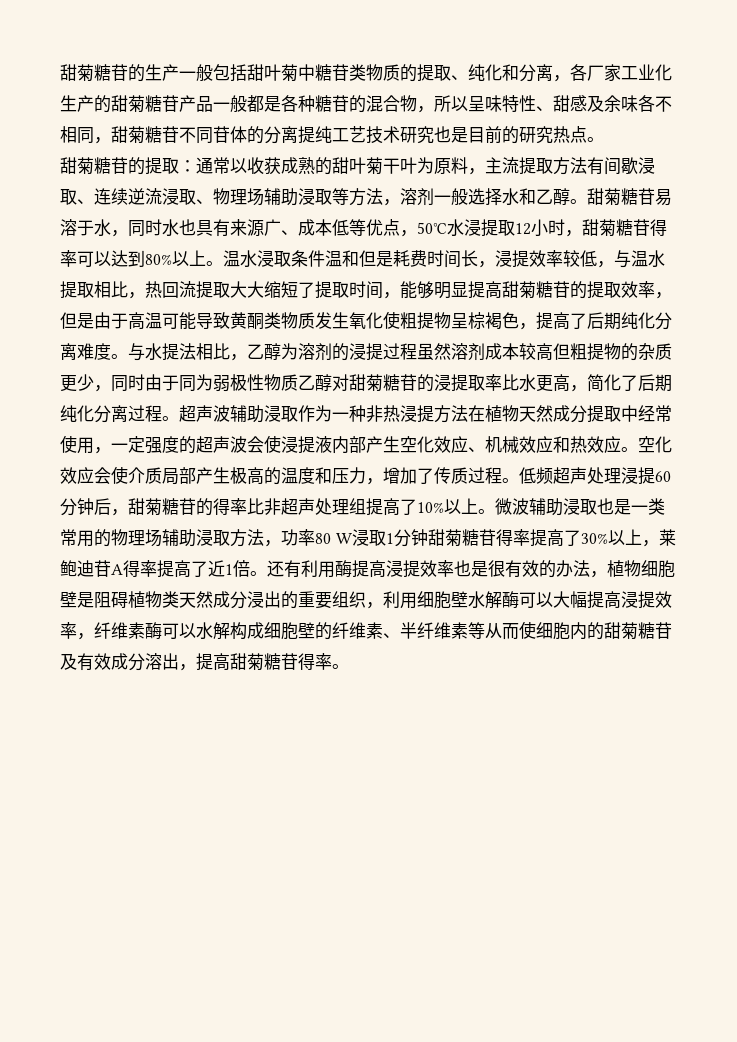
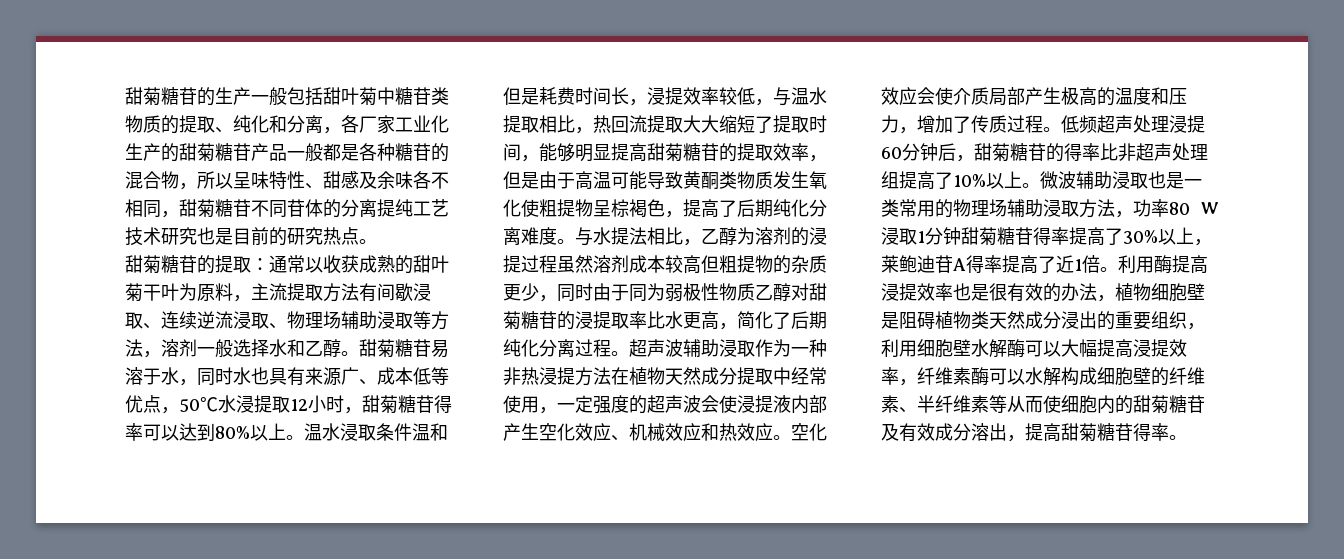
- 还有利用酶提高浸提效率也是很有效的办法，植物细胞壁是阻碍植物类天然成分浸出的重要组织，利用细胞壁水解酶可以大幅提高浸提效率，纤维素酶可以水解构成细胞壁的纤维素、半纤维素等从而使细胞内的甜菊糖苷及有效成分溶出，提高甜菊糖苷得率。
+ 利用酶提高浸提效率也是很有效的办法，植物细胞壁是阻碍植物类天然成分浸出的重要组织，利用细胞壁水解酶可以大幅提高浸提效率，纤维素酶可以水解构成细胞壁的纤维素、半纤维素等从而使细胞内的甜菊糖苷及有效成分溶出，提高甜菊糖苷得率。

